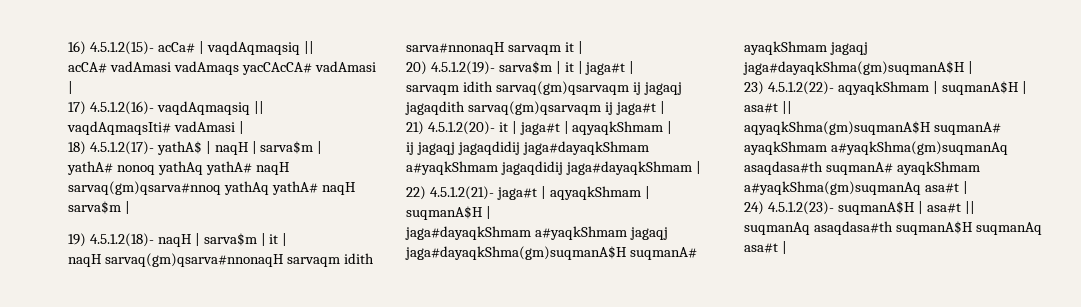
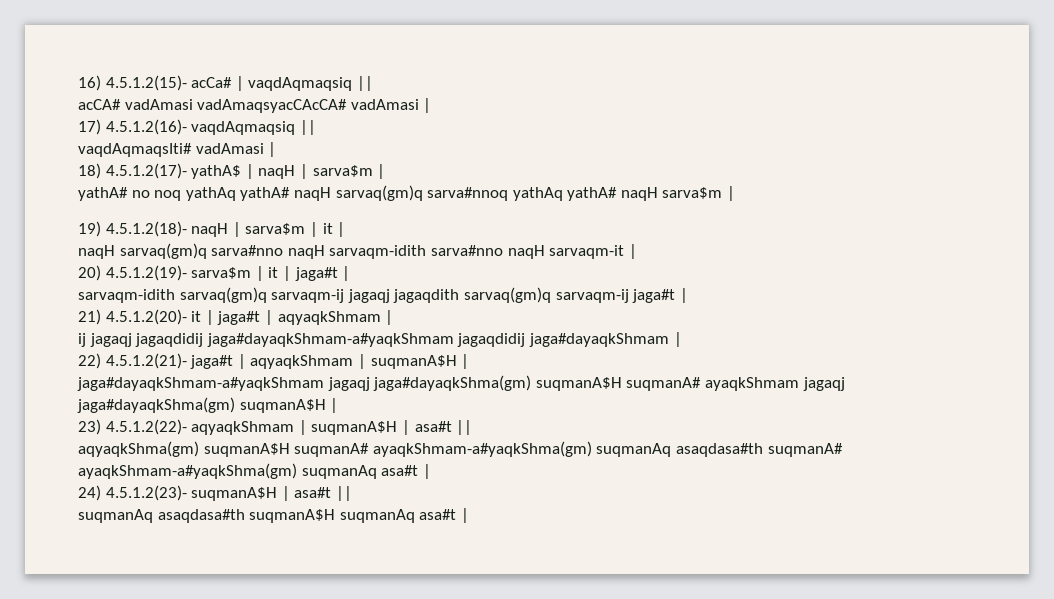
- acCA# vadAmasi vadAmaqs yacCAcCA# vadAmasi |
+ acCA# vadAmasi vadAmaqsyacCAcCA# vadAmasi |
- yathA# nonoq yathAq yathA# naqH sarvaq(gm)qsarva#nnoq yathAq yathA# naqH sarva$m |
+ yathA# no noq yathAq yathA# naqH sarvaq(gm)q sarva#nnoq yathAq yathA# naqH sarva$m |
- naqH sarvaq(gm)qsarva#nnonaqH sarvaqm idith sarva#nnonaqH sarvaqm it |
+ naqH sarvaq(gm)q sarva#nno naqH sarvaqm-idith sarva#nno naqH sarvaqm-it |
- sarvaqm idith sarvaq(gm)qsarvaqm ij jagaqj jagaqdith sarvaq(gm)qsarvaqm ij jaga#t |
+ sarvaqm-idith sarvaq(gm)q sarvaqm-ij jagaqj jagaqdith sarvaq(gm)q sarvaqm-ij jaga#t |
- ij jagaqj jagaqdidij jaga#dayaqkShmam a#yaqkShmam jagaqdidij jaga#dayaqkShmam |
+ ij jagaqj jagaqdidij jaga#dayaqkShmam-a#yaqkShmam jagaqdidij jaga#dayaqkShmam |
- jaga#dayaqkShmam a#yaqkShmam jagaqj jaga#dayaqkShma(gm)suqmanA$H suqmanA# ayaqkShmam jagaqj jaga#dayaqkShma(gm)suqmanA$H |
+ jaga#dayaqkShmam-a#yaqkShmam jagaqj jaga#dayaqkShma(gm) suqmanA$H suqmanA# ayaqkShmam jagaqj jaga#dayaqkShma(gm) suqmanA$H |
- aqyaqkShma(gm)suqmanA$H suqmanA# ayaqkShmam a#yaqkShma(gm)suqmanAq asaqdasa#th suqmanA# ayaqkShmam a#yaqkShma(gm)suqmanAq asa#t |
+ aqyaqkShma(gm) suqmanA$H suqmanA# ayaqkShmam-a#yaqkShma(gm) suqmanAq asaqdasa#th suqmanA# ayaqkShmam-a#yaqkShma(gm) suqmanAq asa#t |

